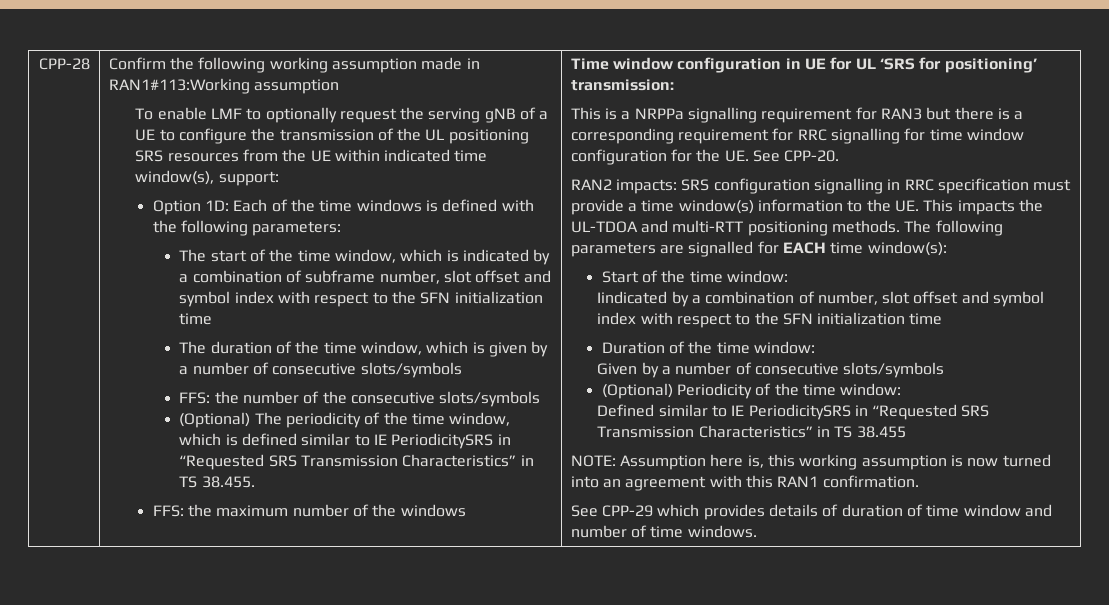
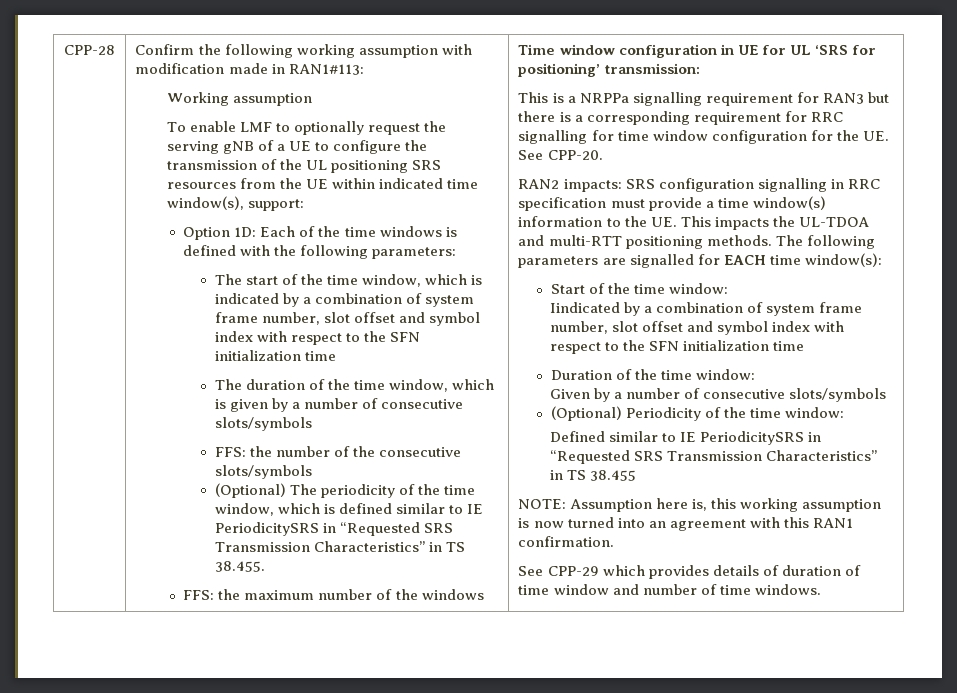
- Confirm the following working assumption made in RAN1#113:Working assumption
+ Confirm the following working assumption with modification made in RAN1#113:
+ Working assumption
- The start of the time window, which is indicated by a combination of subframe number, slot offset and symbol index with respect to the SFN initialization time
+ The start of the time window, which is indicated by a combination of system frame number, slot offset and symbol index with respect to the SFN initialization time
- Iindicated by a combination of number, slot offset and symbol index with respect to the SFN initialization time
+ Iindicated by a combination of system frame number, slot offset and symbol index with respect to the SFN initialization time

